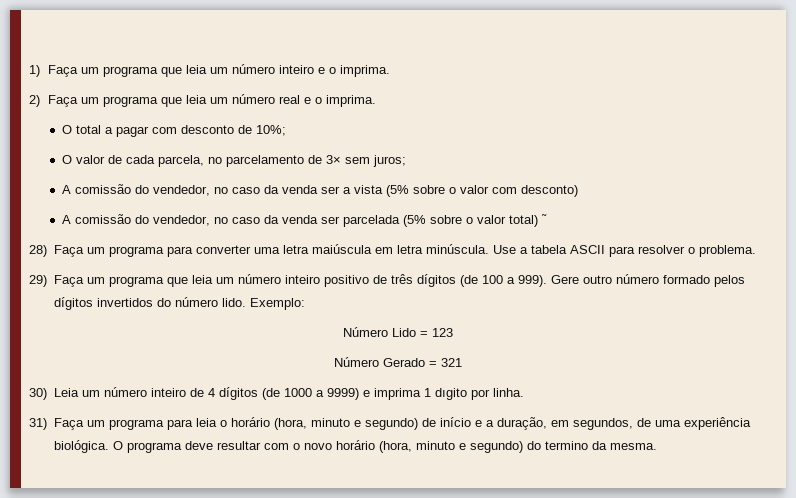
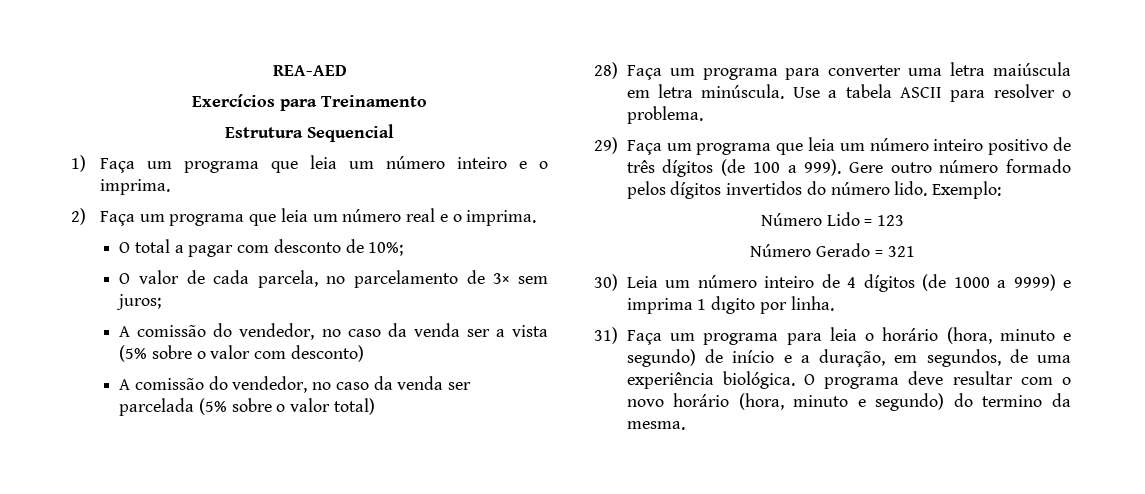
+ REA-AED
+ Exercícios para Treinamento
+ Estrutura Sequencial
- A comissão do vendedor, no caso da venda ser parcelada (5% sobre o valor total) ˜
+ A comissão do vendedor, no caso da venda ser parcelada (5% sobre o valor total)

